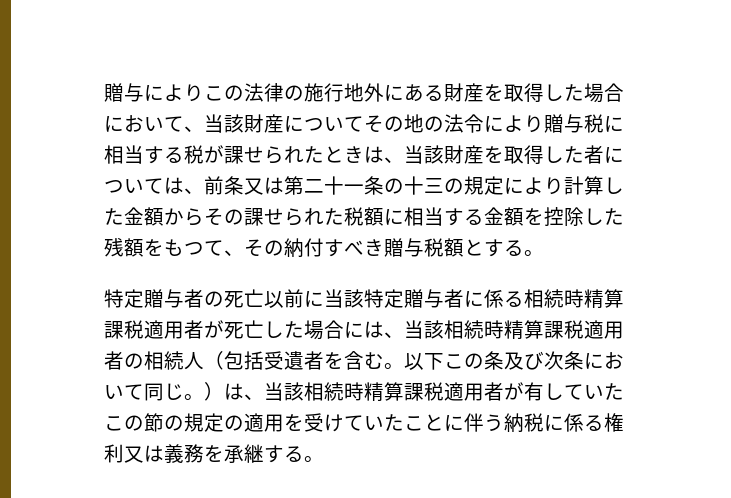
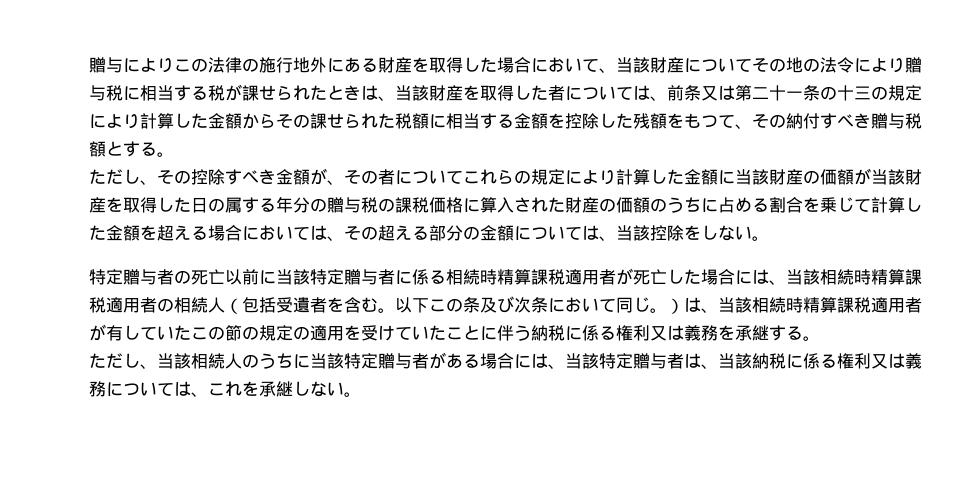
+ ただし、その控除すべき金額が、その者についてこれらの規定により計算した金額に当該財産の価額が当該財産を取得した日の属する年分の贈与税の課税価格に算入された財産の価額のうちに占める割合を乗じて計算した金額を超える場合においては、その超える部分の金額については、当該控除をしない。
+ ただし、当該相続人のうちに当該特定贈与者がある場合には、当該特定贈与者は、当該納税に係る権利又は義務については、これを承継しない。

